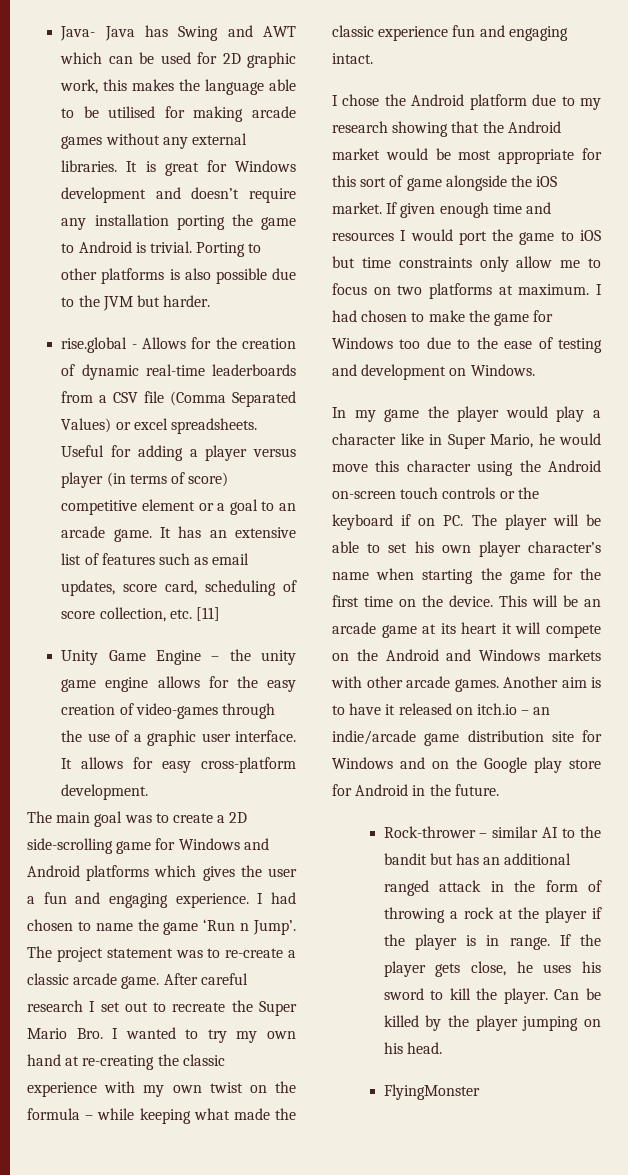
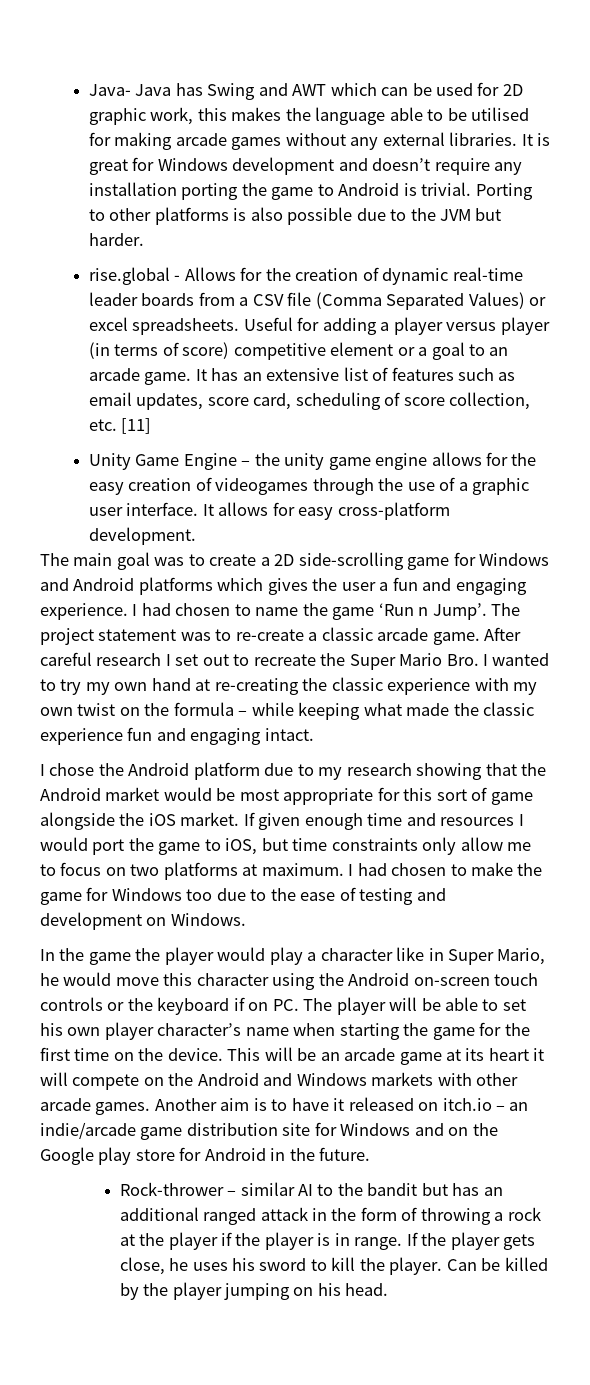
- rise.global - Allows for the creation of dynamic real-time leaderboards from a CSV file (Comma Separated Values) or excel spreadsheets.
+ rise.global - Allows for the creation of dynamic real-time leader boards from a CSV file (Comma Separated Values) or excel spreadsheets.
- Unity Game Engine – the unity game engine allows for the easy creation of video-games through the use of a graphic user interface.
+ Unity Game Engine – the unity game engine allows for the easy creation of videogames through the use of a graphic user interface.
- If given enough time and resources I would port the game to iOS but time constraints only allow me to focus on two platforms at maximum.
+ If given enough time and resources I would port the game to iOS, but time constraints only allow me to focus on two platforms at maximum.
- In my game the player would play a character like in Super Mario, he would move this character using the Android on-screen touch controls or the keyboard if on PC. The player will be able to set his own player character’s name when starting the game for the first time on the device.
+ In the game the player would play a character like in Super Mario, he would move this character using the Android on-screen touch controls or the keyboard if on PC. The player will be able to set his own player character’s name when starting the game for the first time on the device.
- FlyingMonster

